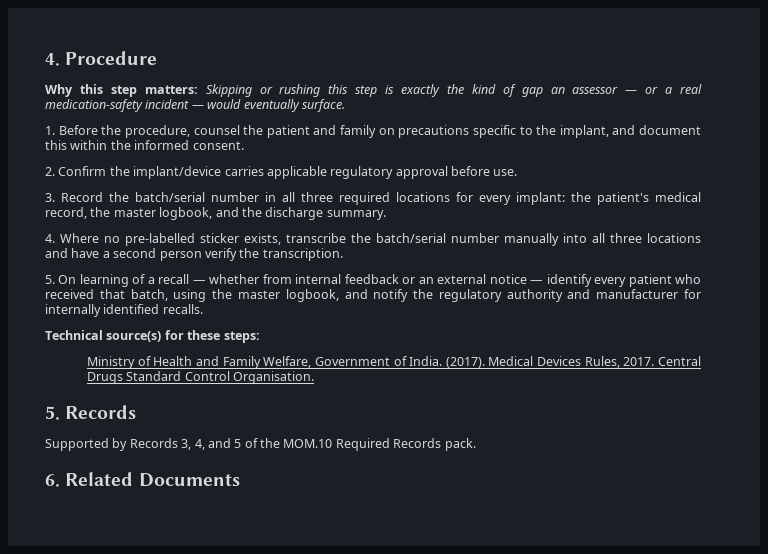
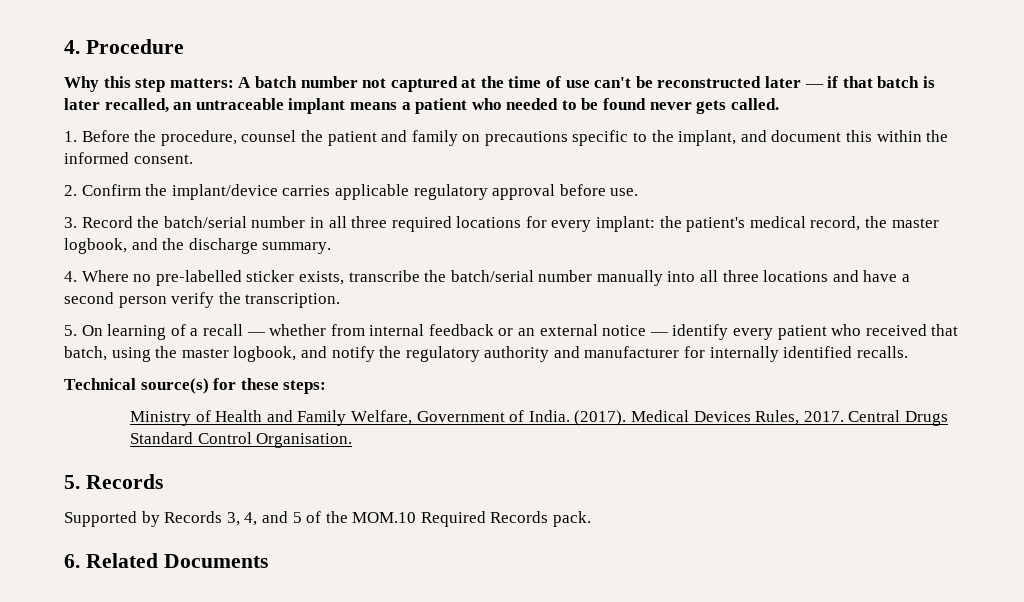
- Why this step matters: Skipping or rushing this step is exactly the kind of gap an assessor — or a real medication-safety incident — would eventually surface.
+ Why this step matters: A batch number not captured at the time of use can't be reconstructed later — if that batch is later recalled, an untraceable implant means a patient who needed to be found never gets called.

